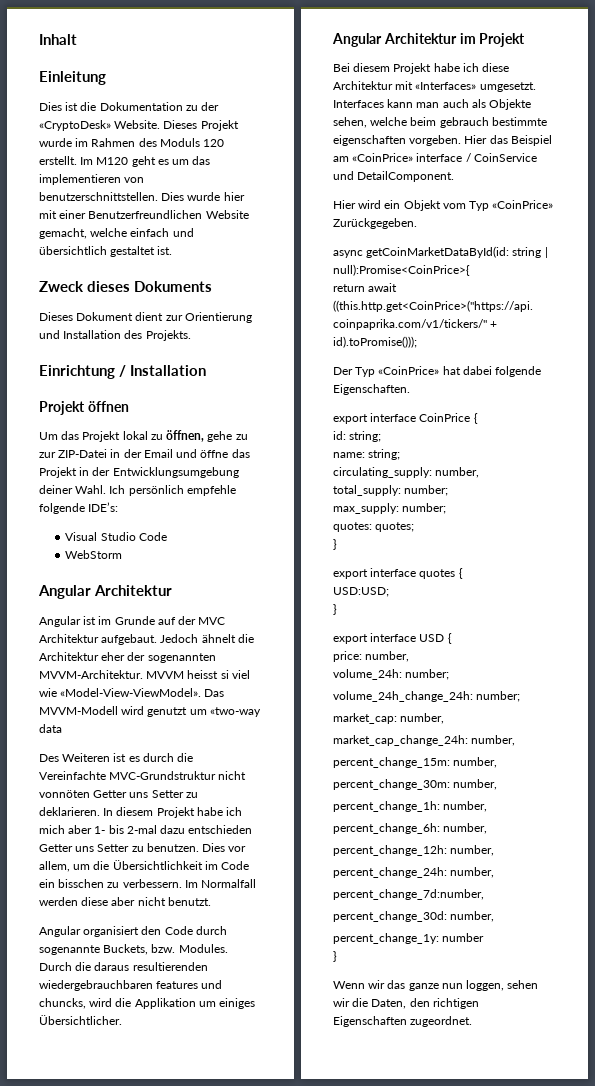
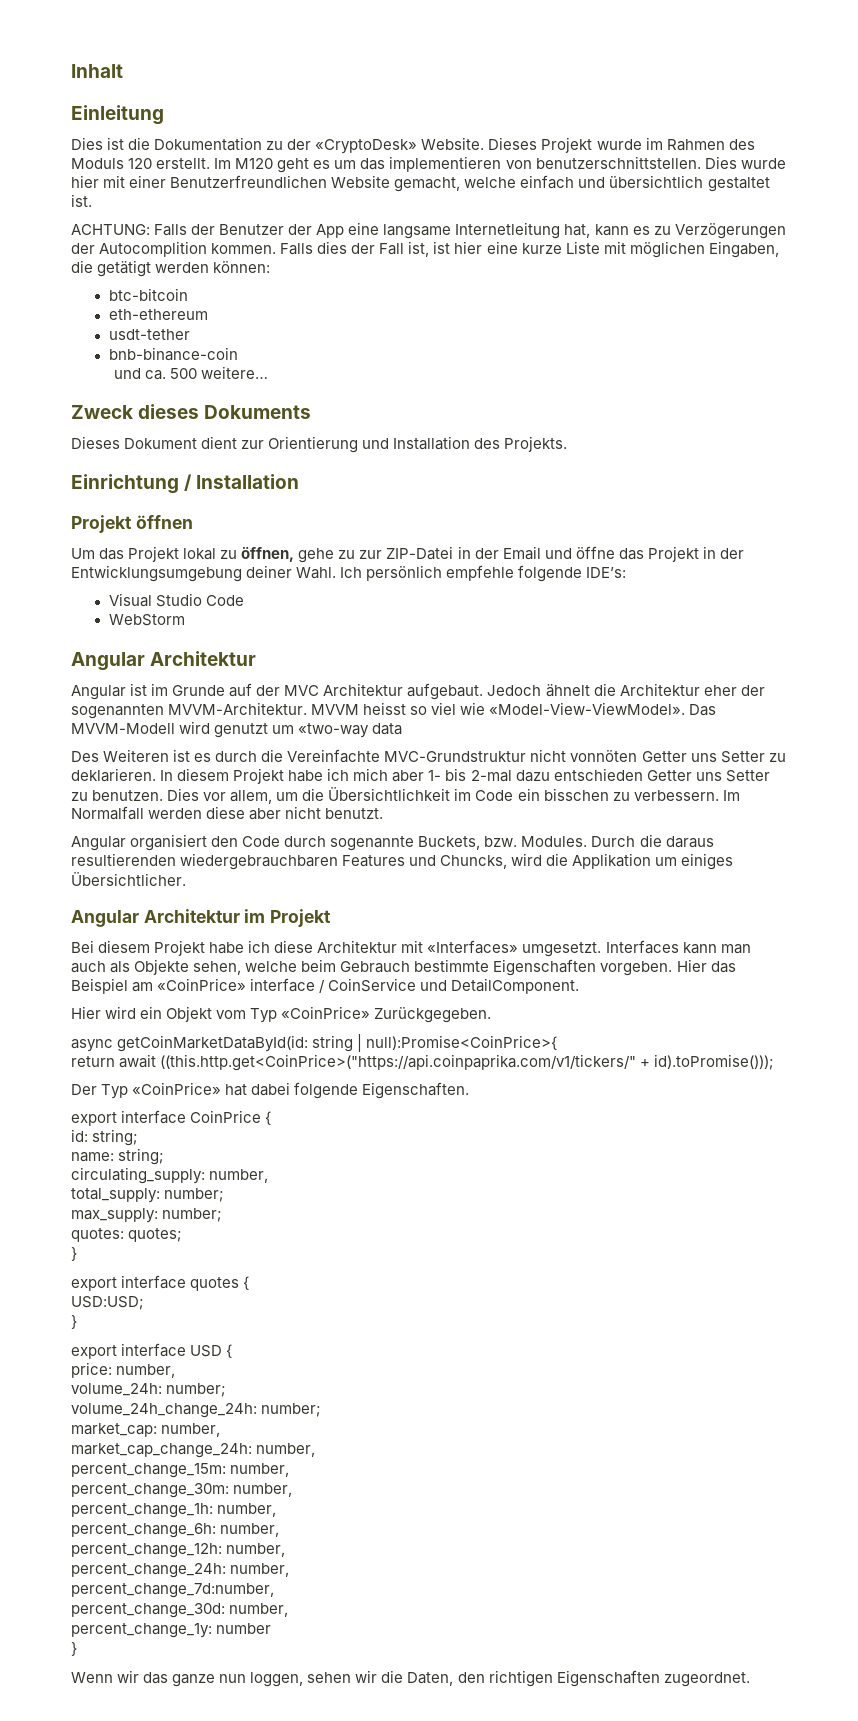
+ ACHTUNG: Falls der Benutzer der App eine langsame Internetleitung hat, kann es zu Verzögerungen der Autocomplition kommen. Falls dies der Fall ist, ist hier eine kurze Liste mit möglichen Eingaben, die getätigt werden können:
+ btc-bitcoin
+ eth-ethereum
+ usdt-tether
+ bnb-binance-coin
+ und ca. 500 weitere…
- MVVM heisst si viel wie «Model-View-ViewModel».
+ MVVM heisst so viel wie «Model-View-ViewModel».
- Durch die daraus resultierenden wiedergebrauchbaren features und chuncks, wird die Applikation um einiges Übersichtlicher.
+ Durch die daraus resultierenden wiedergebrauchbaren Features und Chuncks, wird die Applikation um einiges Übersichtlicher.
- Interfaces kann man auch als Objekte sehen, welche beim gebrauch bestimmte eigenschaften vorgeben.
+ Interfaces kann man auch als Objekte sehen, welche beim Gebrauch bestimmte Eigenschaften vorgeben.

